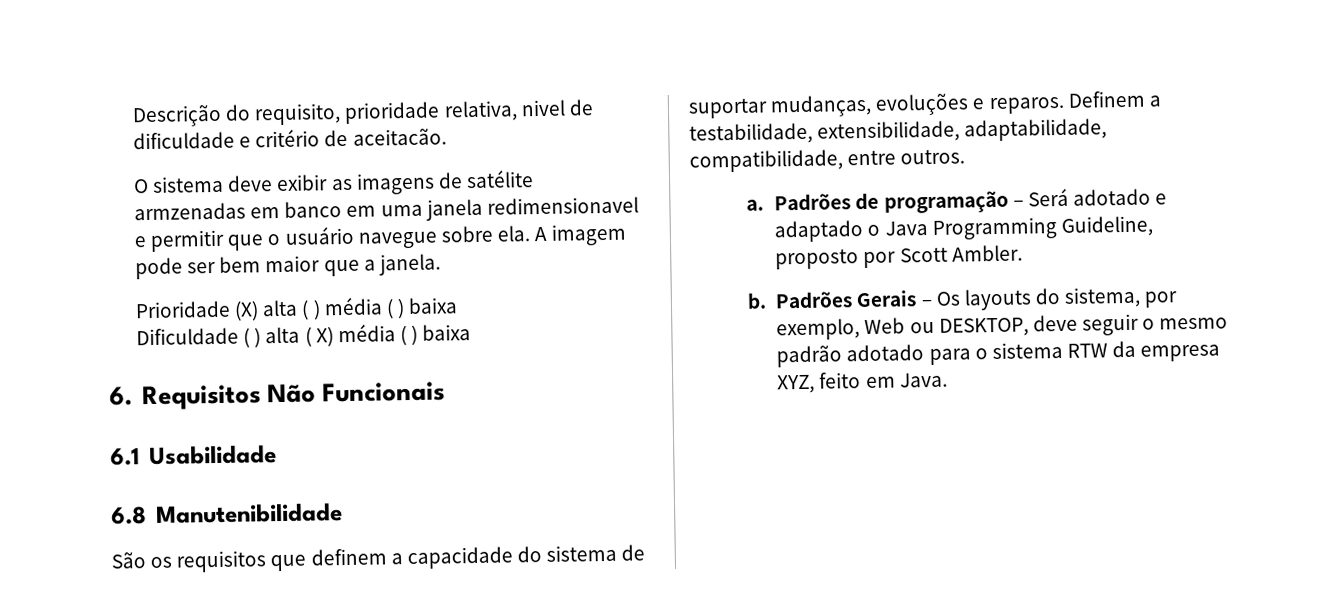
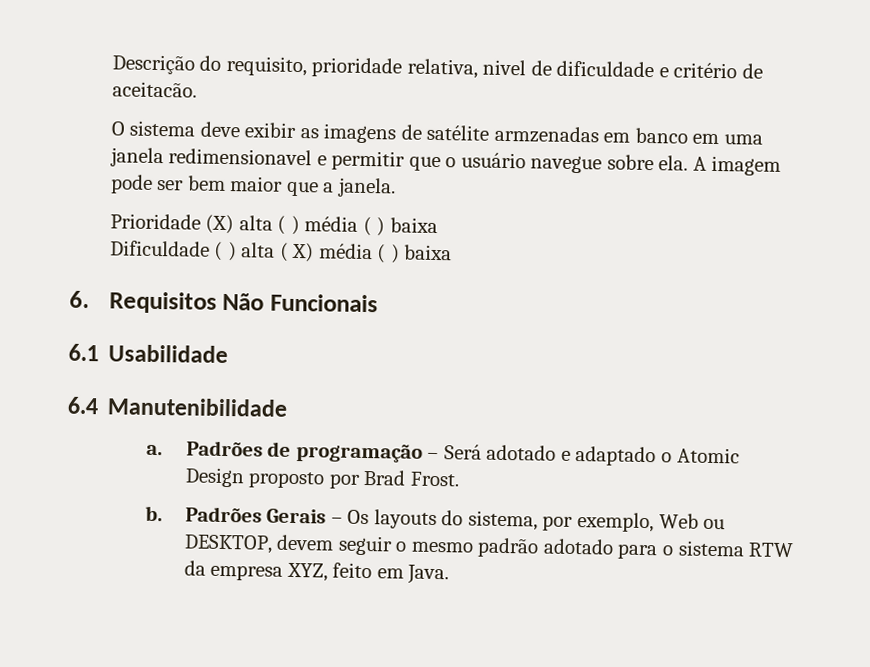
- 6.8 Manutenibilidade
+ 6.4 Manutenibilidade
- São os requisitos que definem a capacidade do sistema de suportar mudanças, evoluções e reparos. Definem a testabilidade, extensibilidade, adaptabilidade, compatibilidade, entre outros.
- Padrões de programação – Será adotado e adaptado o Java Programming Guideline, proposto por Scott Ambler.
+ Padrões de programação – Será adotado e adaptado o Atomic Design proposto por Brad Frost.
- Padrões Gerais – Os layouts do sistema, por exemplo, Web ou DESKTOP, deve seguir o mesmo padrão adotado para o sistema RTW da empresa XYZ, feito em Java.
+ Padrões Gerais – Os layouts do sistema, por exemplo, Web ou DESKTOP, devem seguir o mesmo padrão adotado para o sistema RTW da empresa XYZ, feito em Java.

